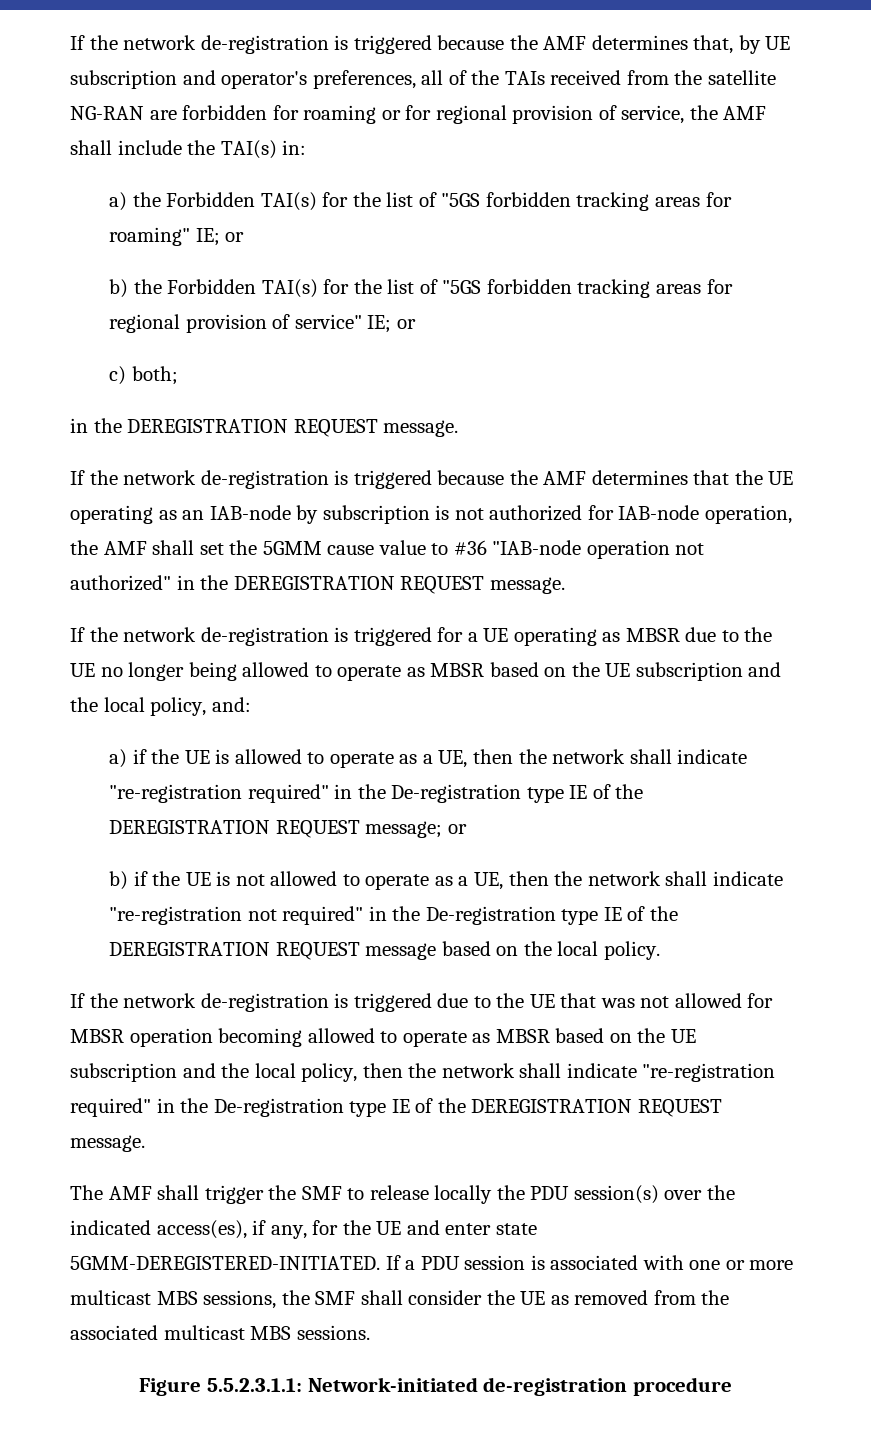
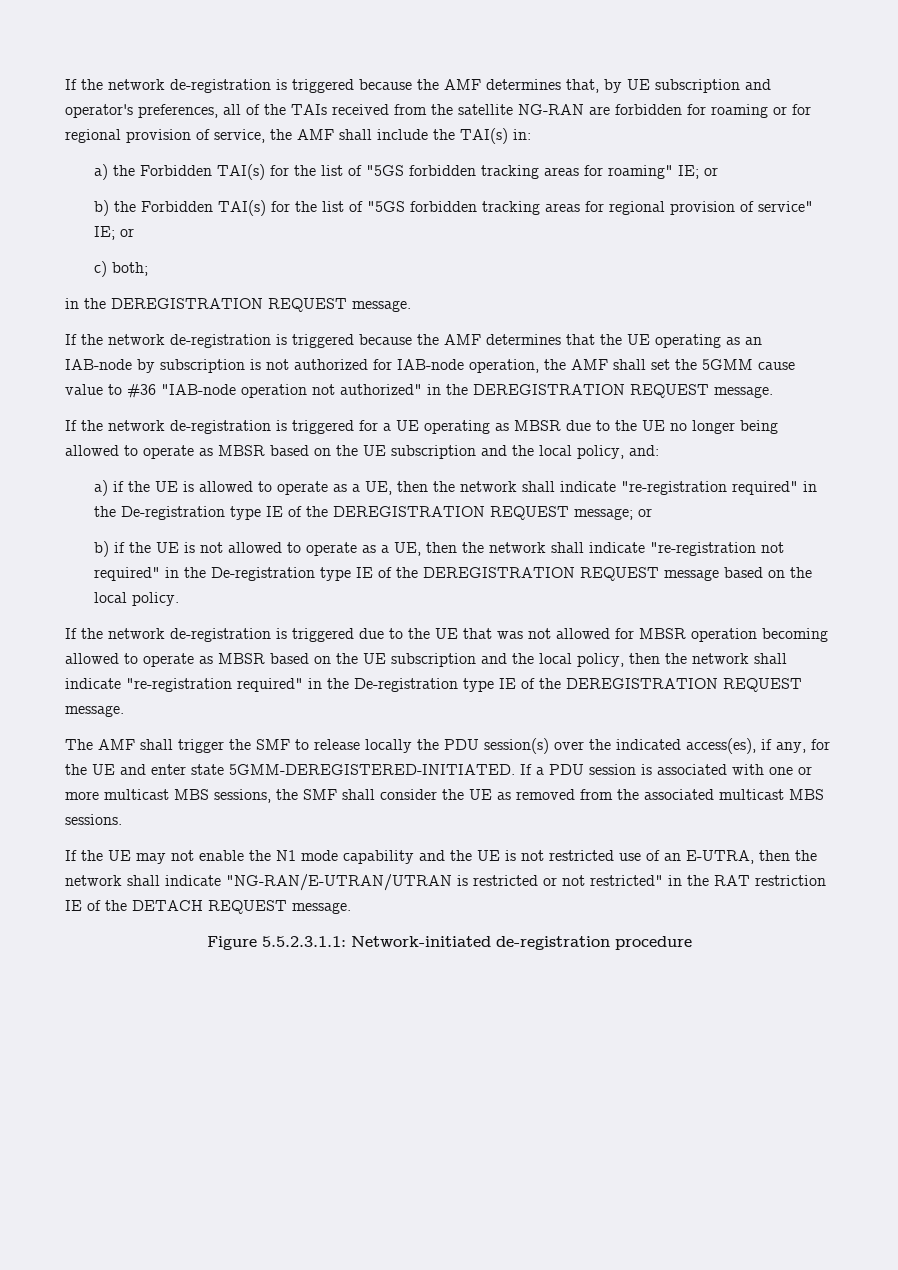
+ If the UE may not enable the N1 mode capability and the UE is not restricted use of an E-UTRA, then the network shall indicate "NG-RAN/E-UTRAN/UTRAN is restricted or not restricted" in the RAT restriction IE of the DETACH REQUEST message.

